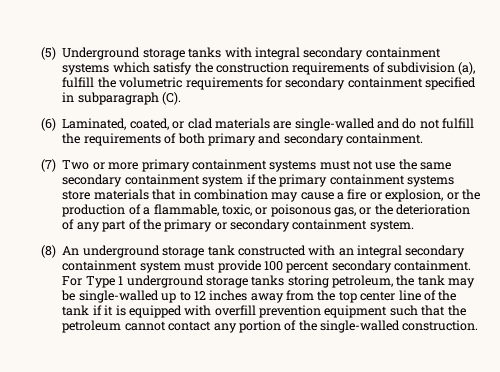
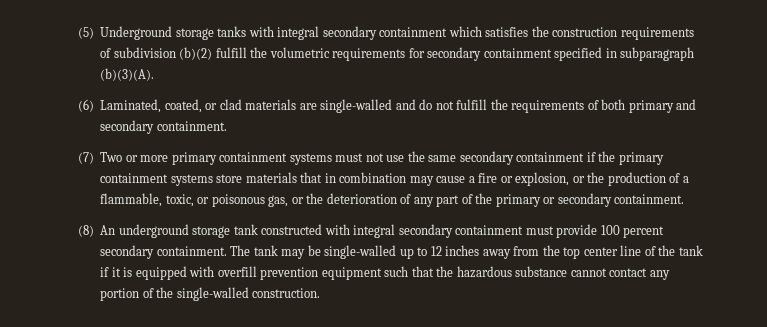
- (5) Underground storage tanks with integral secondary containment systems which satisfy the construction requirements of subdivision (a), fulfill the volumetric requirements for secondary containment specified in subparagraph (C).
+ (5) Underground storage tanks with integral secondary containment which satisfies the construction requirements of subdivision (b)(2) fulfill the volumetric requirements for secondary containment specified in subparagraph (b)(3)(A).
- (7) Two or more primary containment systems must not use the same secondary containment system if the primary containment systems store materials that in combination may cause a fire or explosion, or the production of a flammable, toxic, or poisonous gas, or the deterioration of any part of the primary or secondary containment system.
+ (7) Two or more primary containment systems must not use the same secondary containment if the primary containment systems store materials that in combination may cause a fire or explosion, or the production of a flammable, toxic, or poisonous gas, or the deterioration of any part of the primary or secondary containment.
- (8) An underground storage tank constructed with an integral secondary containment system must provide 100 percent secondary containment.
+ (8) An underground storage tank constructed with integral secondary containment must provide 100 percent secondary containment.
- For Type 1 underground storage tanks storing petroleum, the tank may be single-walled up to 12 inches away from the top center line of the tank if it is equipped with overfill prevention equipment such that the petroleum cannot contact any portion of the single-walled construction.
+ The tank may be single-walled up to 12 inches away from the top center line of the tank if it is equipped with overfill prevention equipment such that the hazardous substance cannot contact any portion of the single-walled construction.

